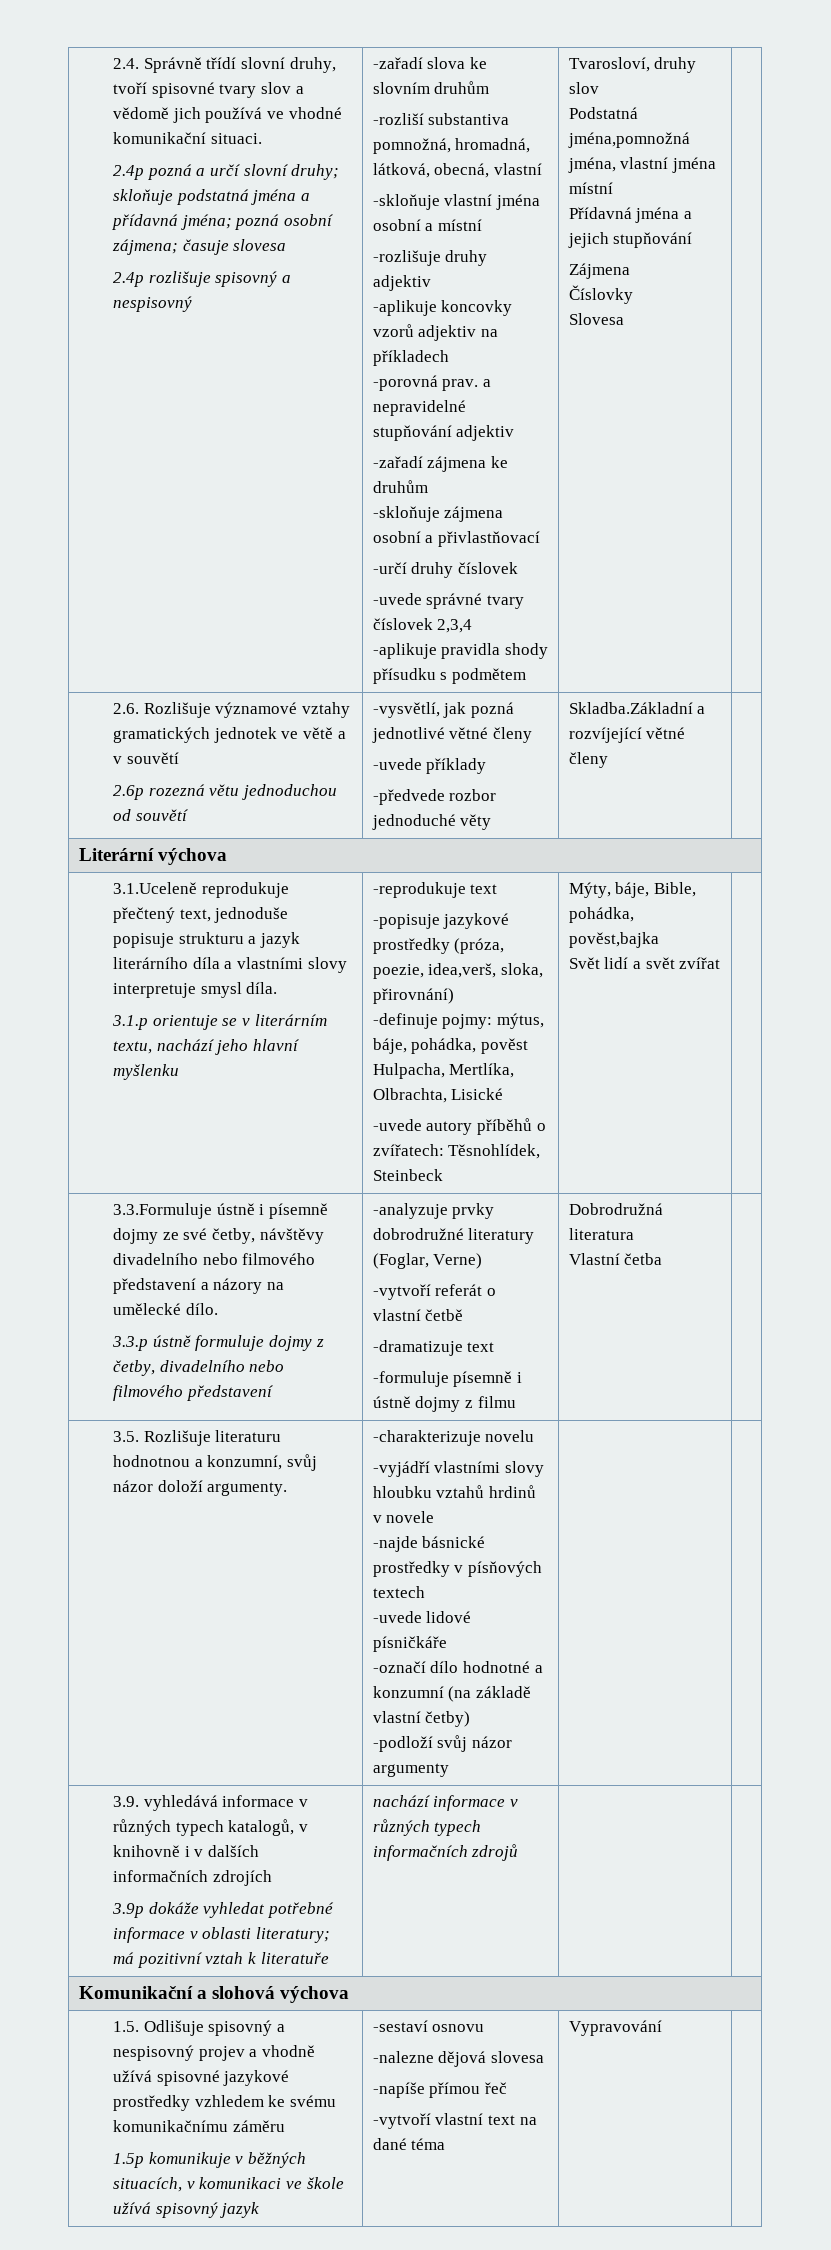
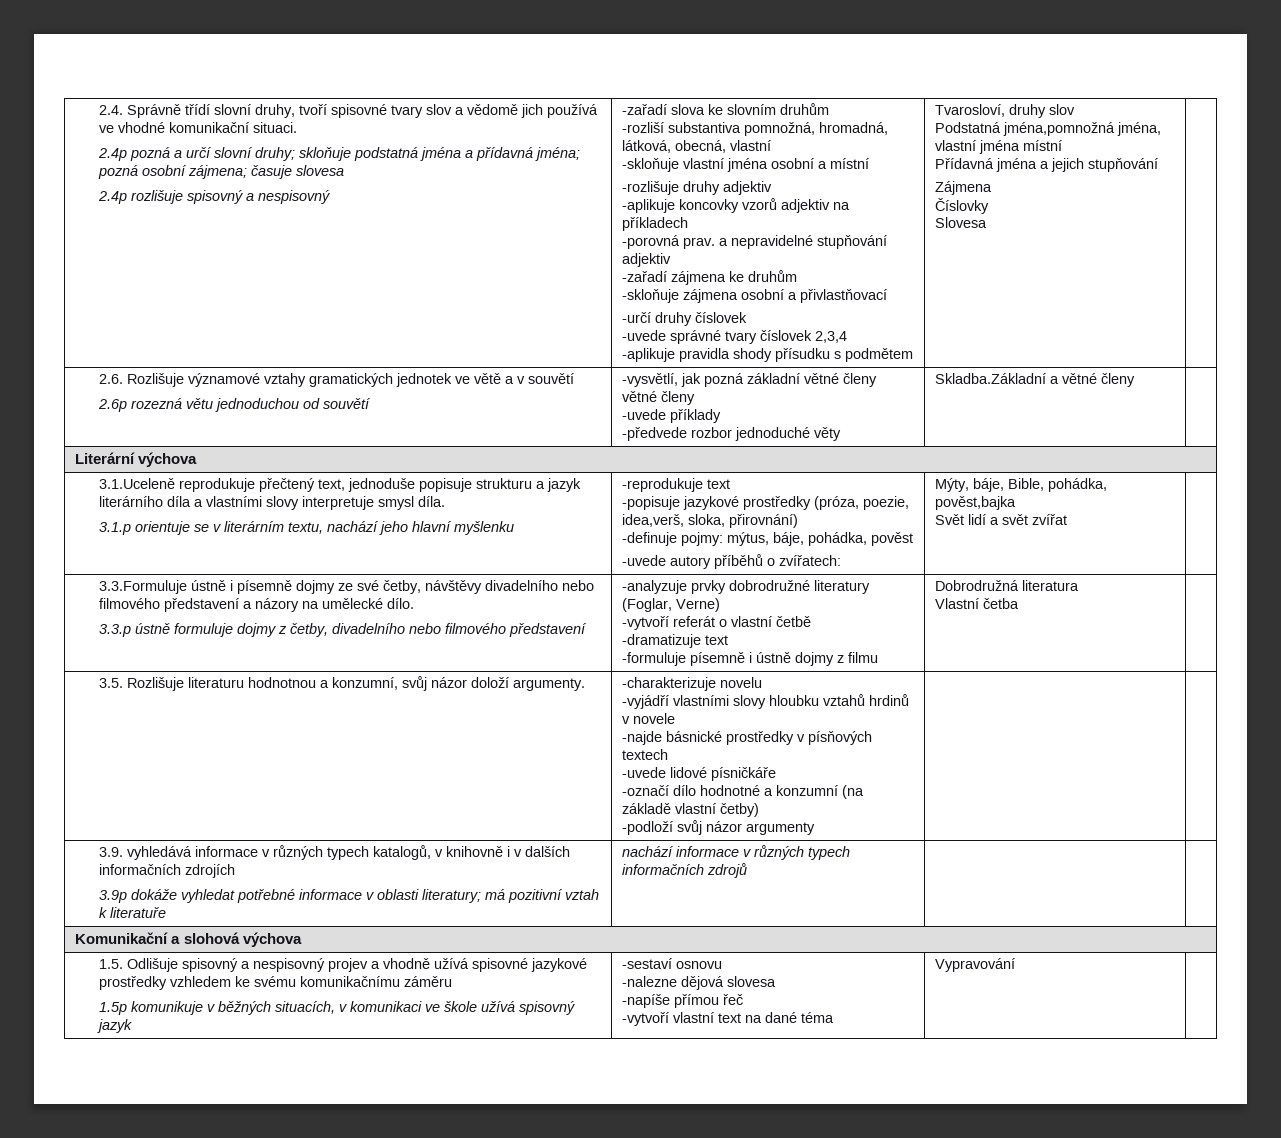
  2.6. Rozlišuje významové vztahy gramatických jednotek ve větě a v souvětí
- 2.6p rozezná větu jednoduchou od souvětí | -vysvětlí, jak pozná jednotlivé větné členy
+ 2.6p rozezná větu jednoduchou od souvětí | -vysvětlí, jak pozná základní větné členy větné členy
  -uvede příklady
- -předvede rozbor jednoduché věty | Skladba.Základní a rozvíjející větné členy |
+ -předvede rozbor jednoduché věty | Skladba.Základní a větné členy |
- -definuje pojmy: mýtus, báje, pohádka, pověst Hulpacha, Mertlíka, Olbrachta, Lisické
+ -definuje pojmy: mýtus, báje, pohádka, pověst
- -uvede autory příběhů o zvířatech: Těsnohlídek, Steinbeck
+ -uvede autory příběhů o zvířatech:

